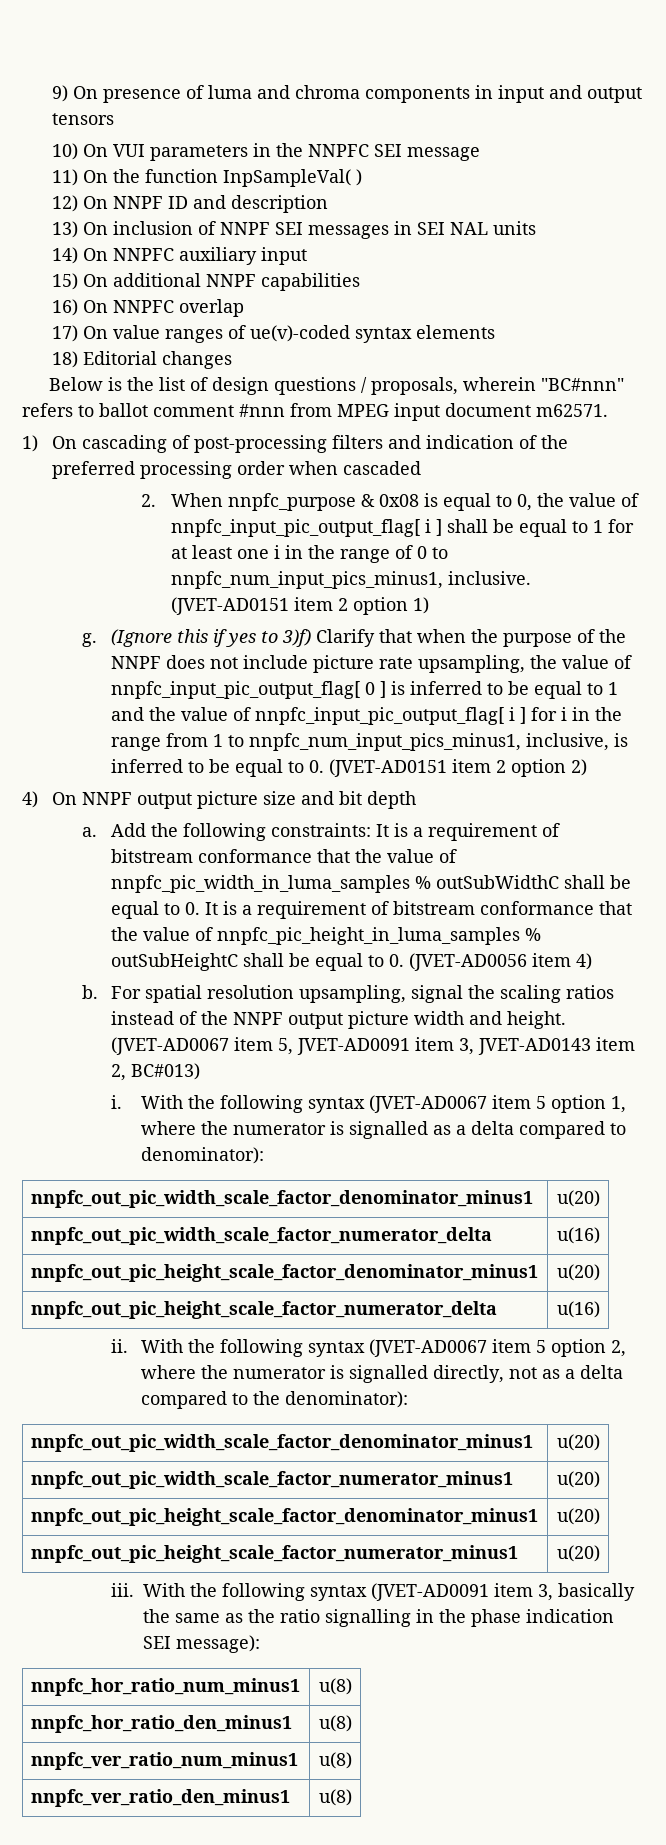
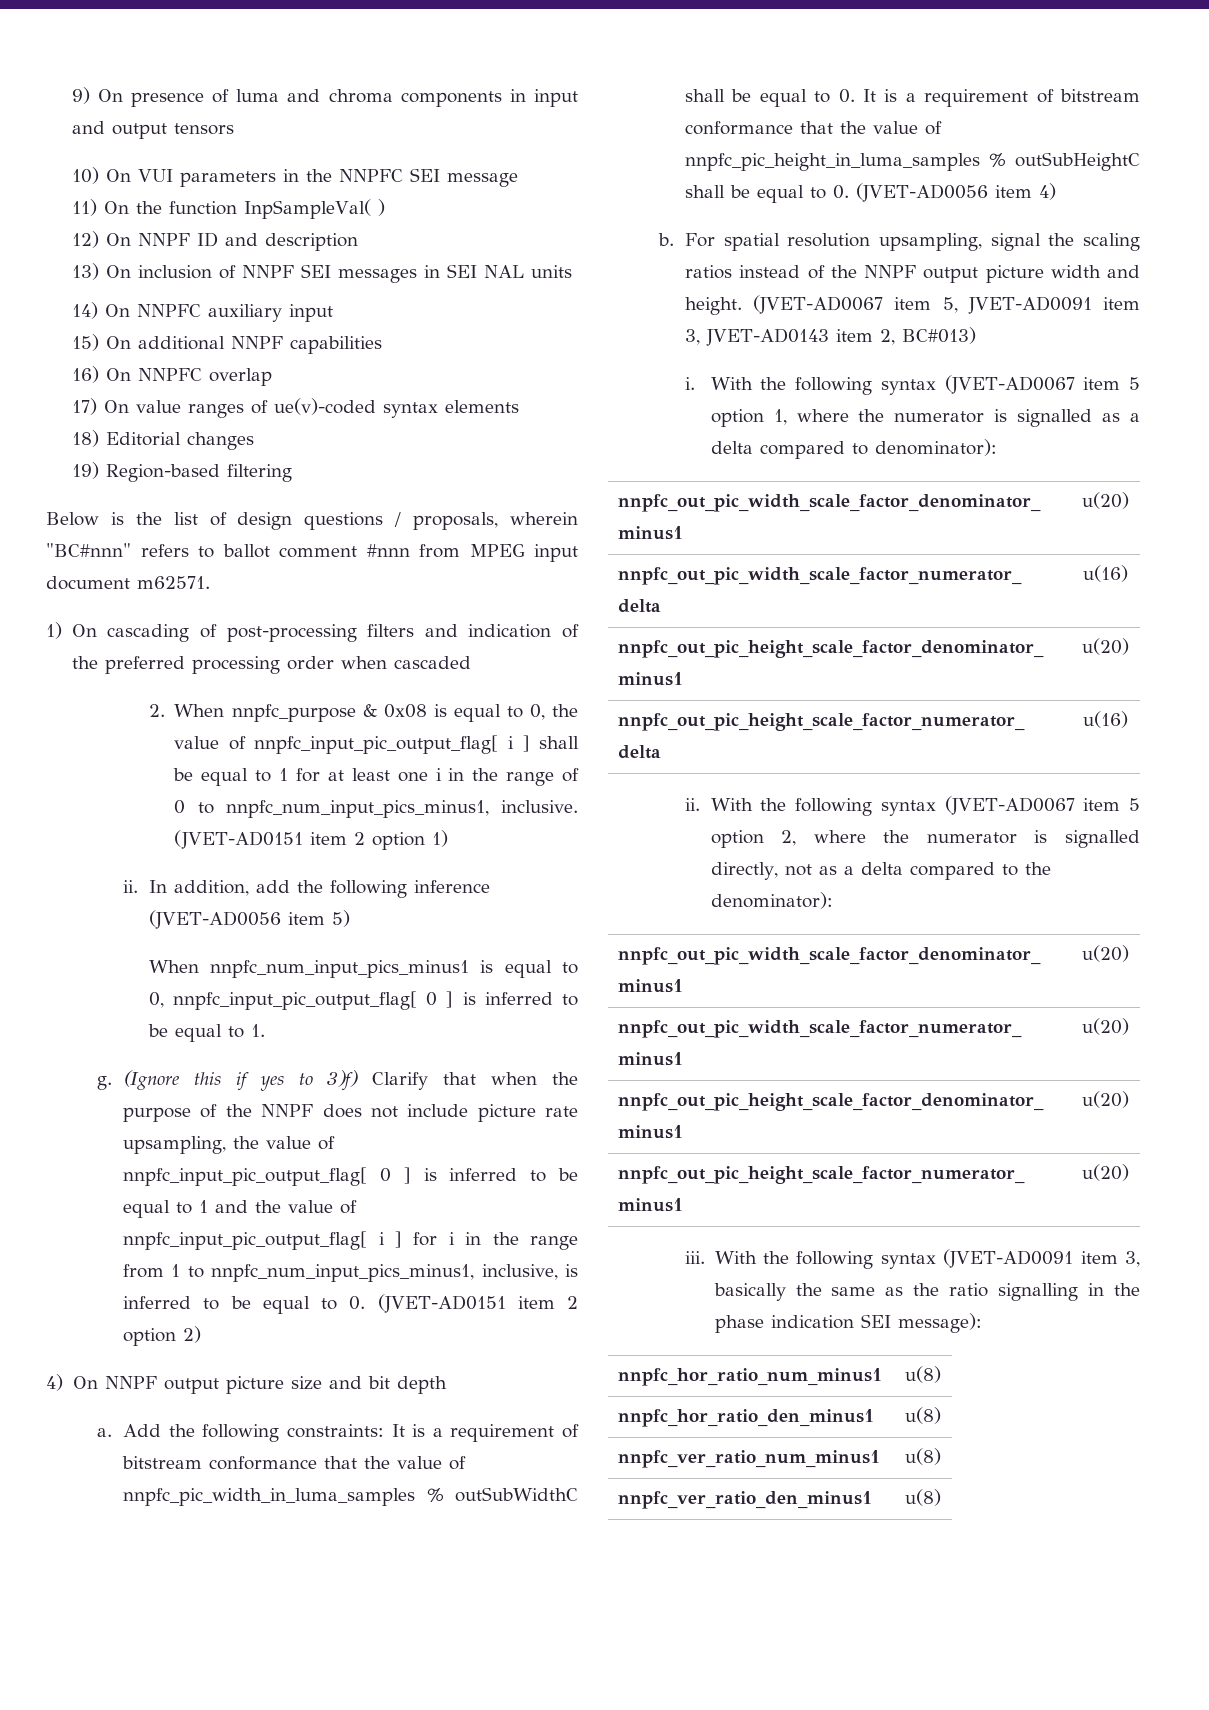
+ 19) Region-based filtering
+ ii. In addition, add the following inference (JVET-AD0056 item 5)
+ When nnpfc_num_input_pics_minus1 is equal to 0, nnpfc_input_pic_output_flag[ 0 ] is inferred to be equal to 1.

